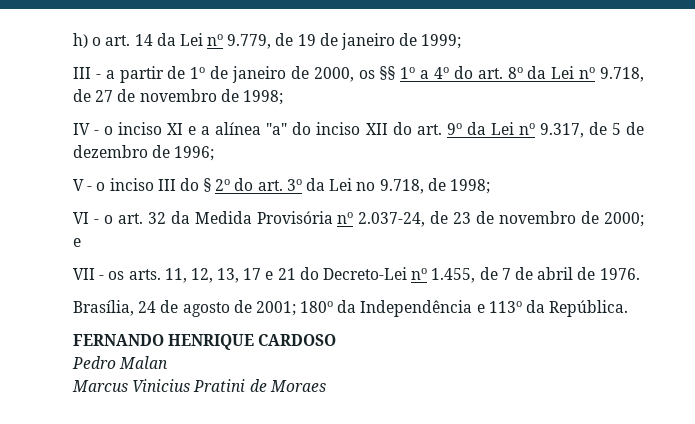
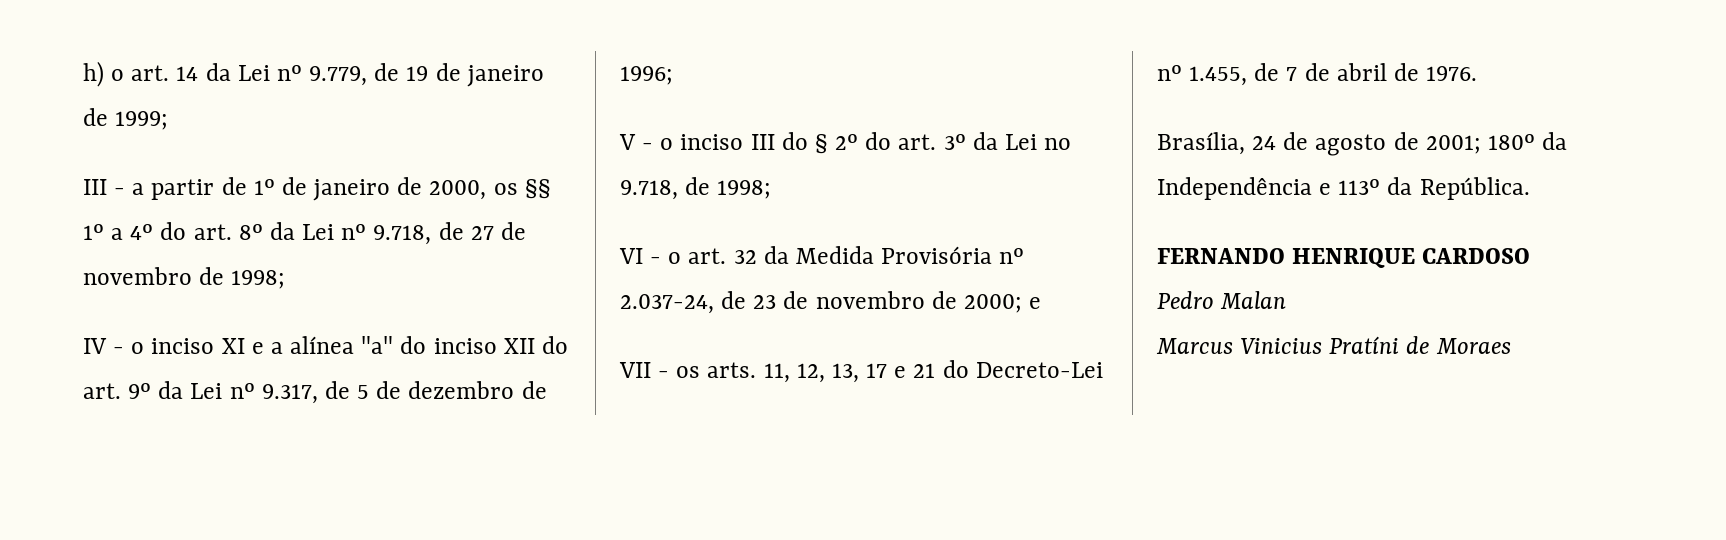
- h) o art. 14 da Lei no 9.779, de 19 de janeiro de 1999;
+ h) o art. 14 da Lei nº 9.779, de 19 de janeiro de 1999;
- III - a partir de 1o de janeiro de 2000, os §§ 1o a 4o do art. 8o da Lei no 9.718, de 27 de novembro de 1998;
+ III - a partir de 1º de janeiro de 2000, os §§ 1º a 4º do art. 8º da Lei nº 9.718, de 27 de novembro de 1998;
- IV - o inciso XI e a alínea "a" do inciso XII do art. 9o da Lei no 9.317, de 5 de dezembro de 1996;
+ IV - o inciso XI e a alínea "a" do inciso XII do art. 9º da Lei nº 9.317, de 5 de dezembro de 1996;
- V - o inciso III do § 2o do art. 3o da Lei no 9.718, de 1998;
+ V - o inciso III do § 2º do art. 3º da Lei no 9.718, de 1998;
- VI - o art. 32 da Medida Provisória no 2.037-24, de 23 de novembro de 2000; e
+ VI - o art. 32 da Medida Provisória nº 2.037-24, de 23 de novembro de 2000; e
- VII - os arts. 11, 12, 13, 17 e 21 do Decreto-Lei no 1.455, de 7 de abril de 1976.
+ VII - os arts. 11, 12, 13, 17 e 21 do Decreto-Lei nº 1.455, de 7 de abril de 1976.
- Brasília, 24 de agosto de 2001; 180o da Independência e 113o da República.
+ Brasília, 24 de agosto de 2001; 180º da Independência e 113º da República.
- Marcus Vinicius Pratini de Moraes
+ Marcus Vinicius Pratíni de Moraes

